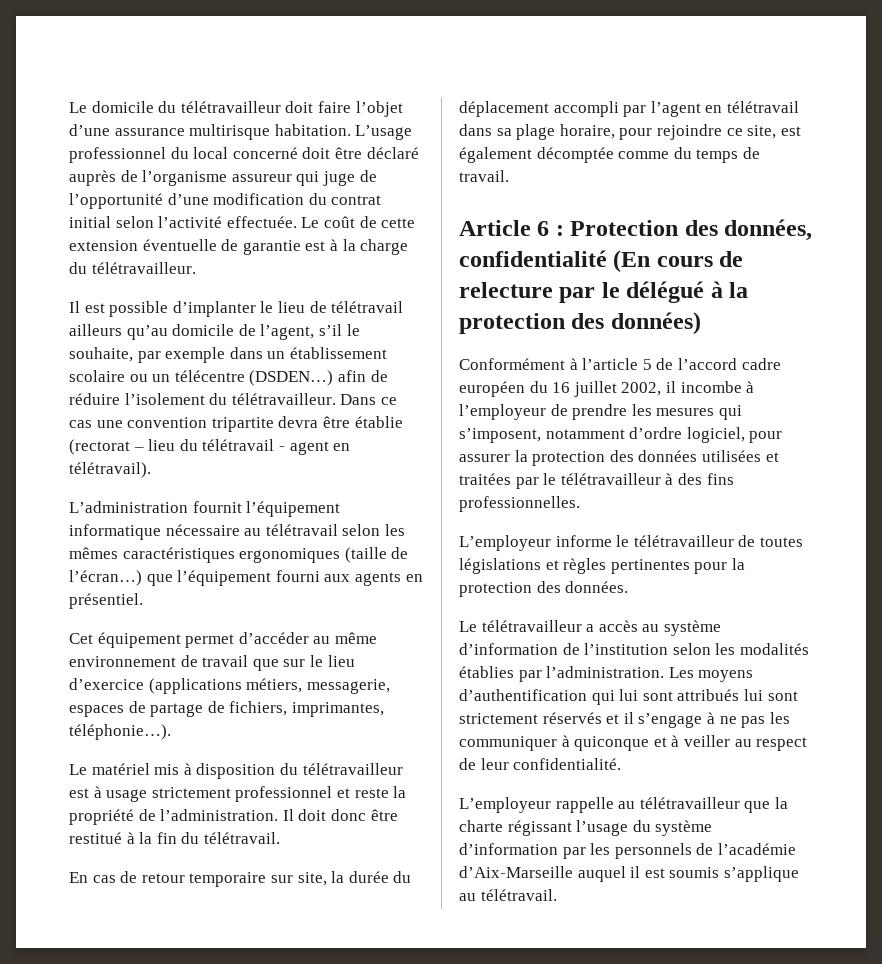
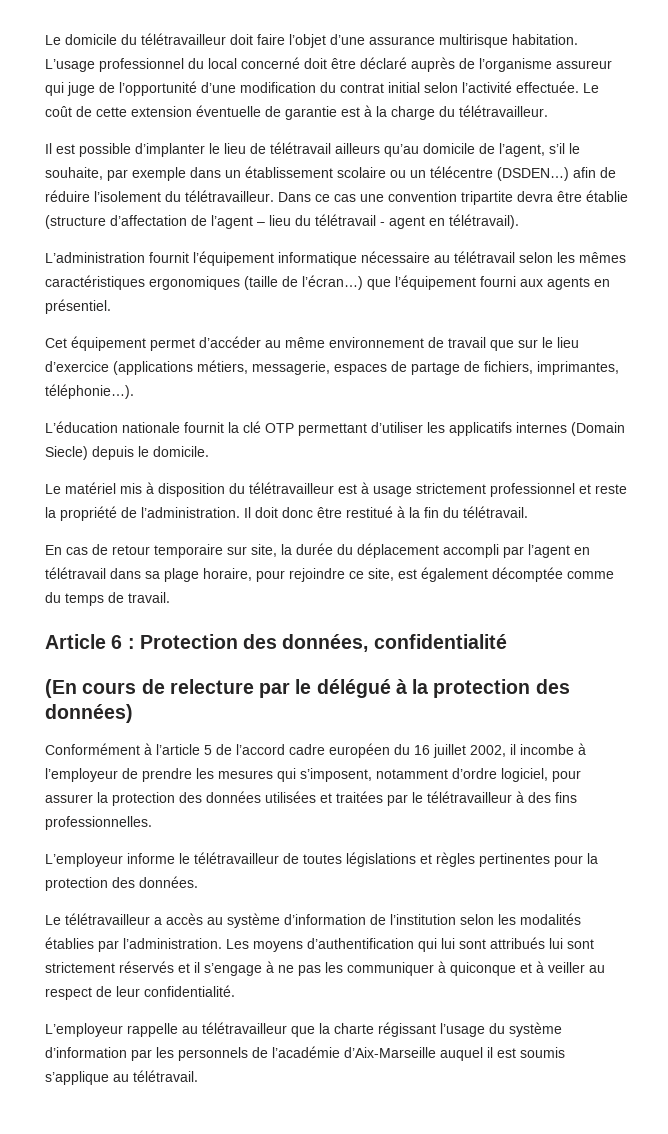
- Dans ce cas une convention tripartite devra être établie (rectorat – lieu du télétravail - agent en télétravail).
+ Dans ce cas une convention tripartite devra être établie (structure d’affectation de l’agent – lieu du télétravail - agent en télétravail).
+ L’éducation nationale fournit la clé OTP permettant d’utiliser les applicatifs internes (Domain Siecle) depuis le domicile.
- Article 6 : Protection des données, confidentialité (En cours de relecture par le délégué à la protection des données)
+ Article 6 : Protection des données, confidentialité
+ (En cours de relecture par le délégué à la protection des données)

